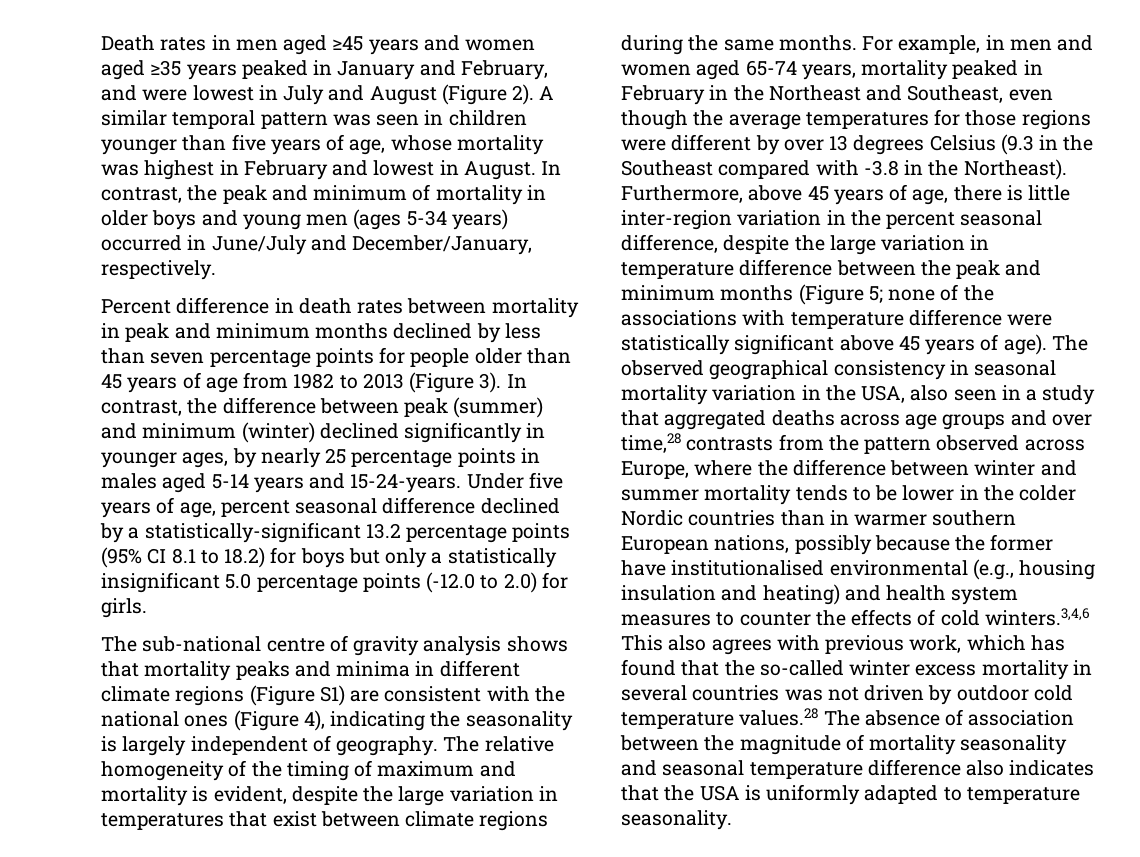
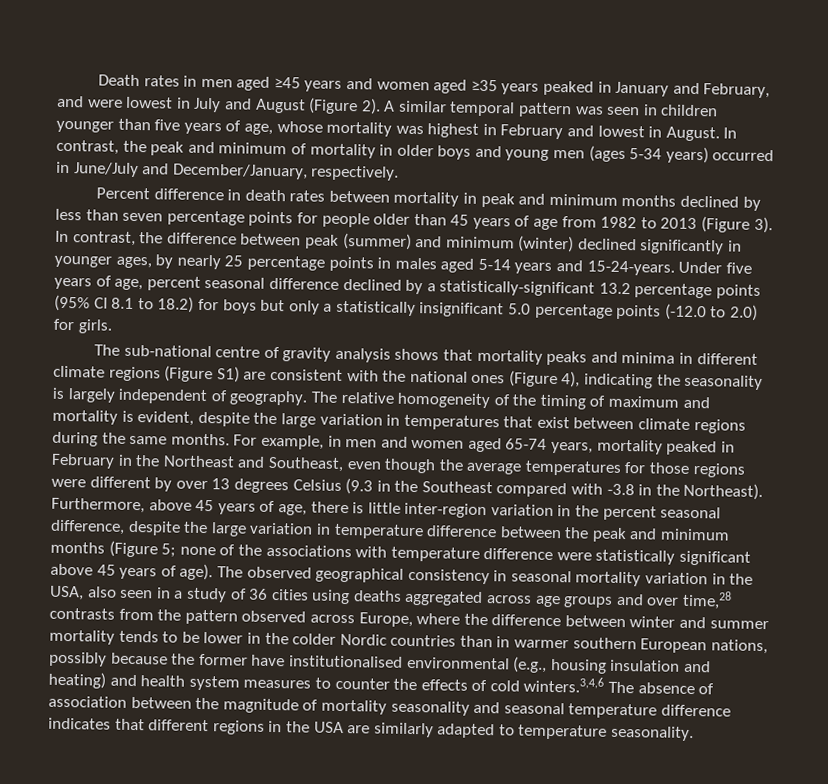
- The observed geographical consistency in seasonal mortality variation in the USA, also seen in a study that aggregated deaths across age groups and over time,28 contrasts from the pattern observed across Europe, where the difference between winter and summer mortality tends to be lower in the colder Nordic countries than in warmer southern European nations, possibly because the former have institutionalised environmental (e.g., housing insulation and heating) and health system measures to counter the effects of cold winters.3,4,6 This also agrees with previous work, which has found that the so-called winter excess mortality in several countries was not driven by outdoor cold temperature values.28 The absence of association between the magnitude of mortality seasonality and seasonal temperature difference also indicates that the USA is uniformly adapted to temperature seasonality.
+ The observed geographical consistency in seasonal mortality variation in the USA, also seen in a study of 36 cities using deaths aggregated across age groups and over time,28 contrasts from the pattern observed across Europe, where the difference between winter and summer mortality tends to be lower in the colder Nordic countries than in warmer southern European nations, possibly because the former have institutionalised environmental (e.g., housing insulation and heating) and health system measures to counter the effects of cold winters.3,4,6 The absence of association between the magnitude of mortality seasonality and seasonal temperature difference indicates that different regions in the USA are similarly adapted to temperature seasonality.

